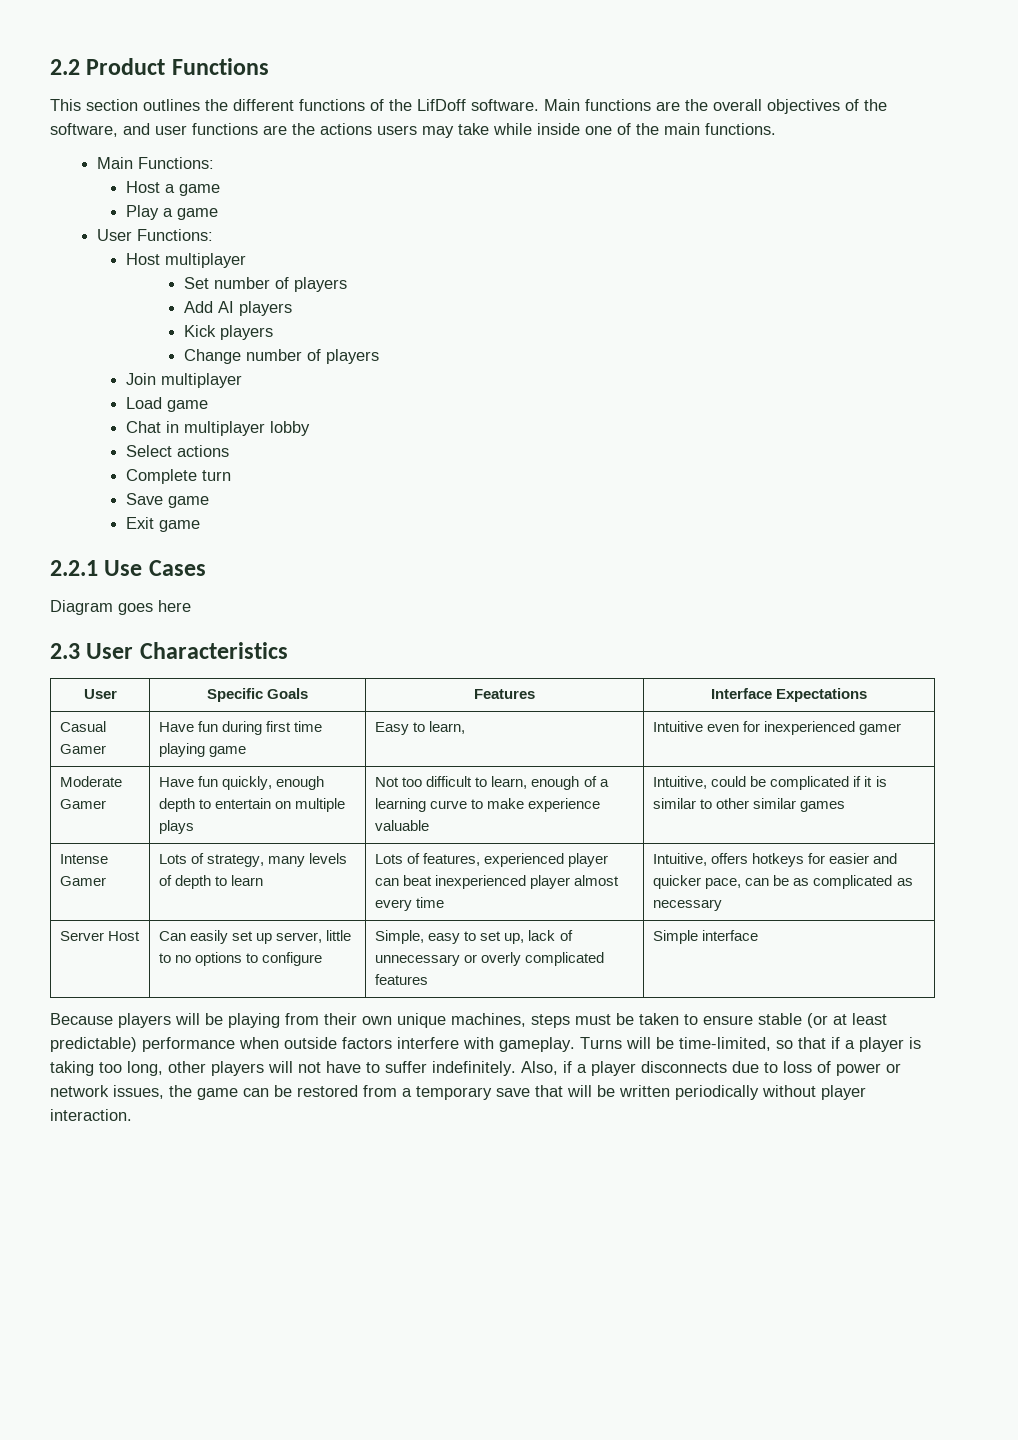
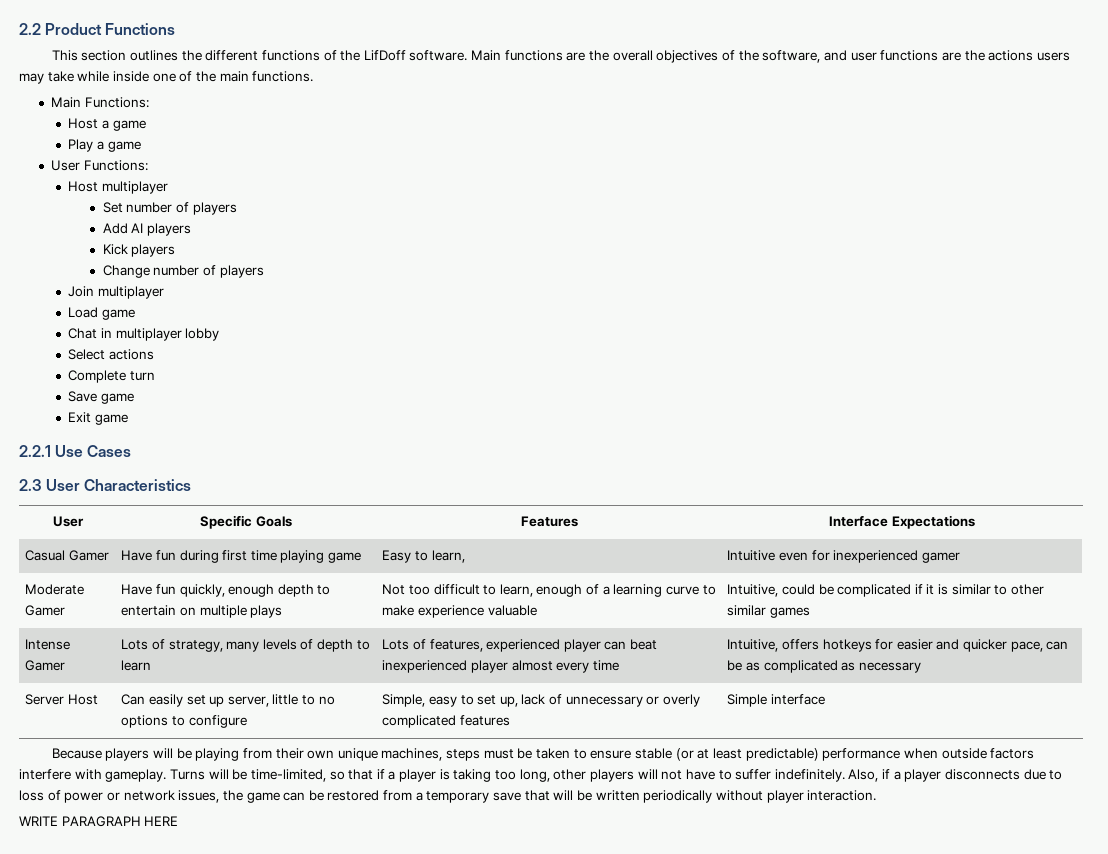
- Diagram goes here
+ WRITE PARAGRAPH HERE

